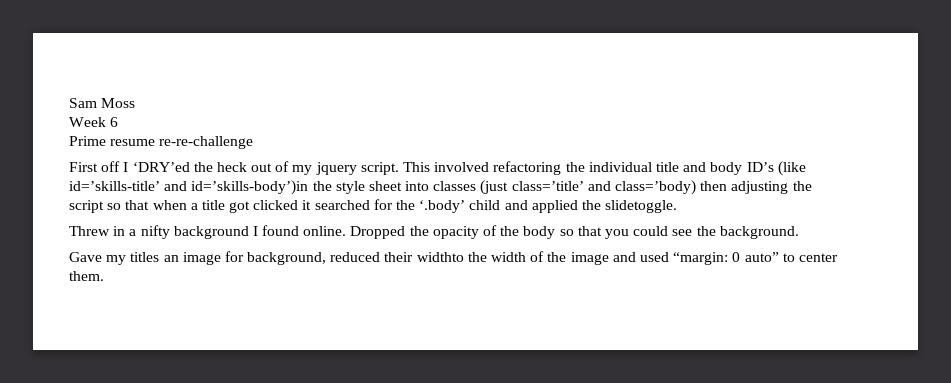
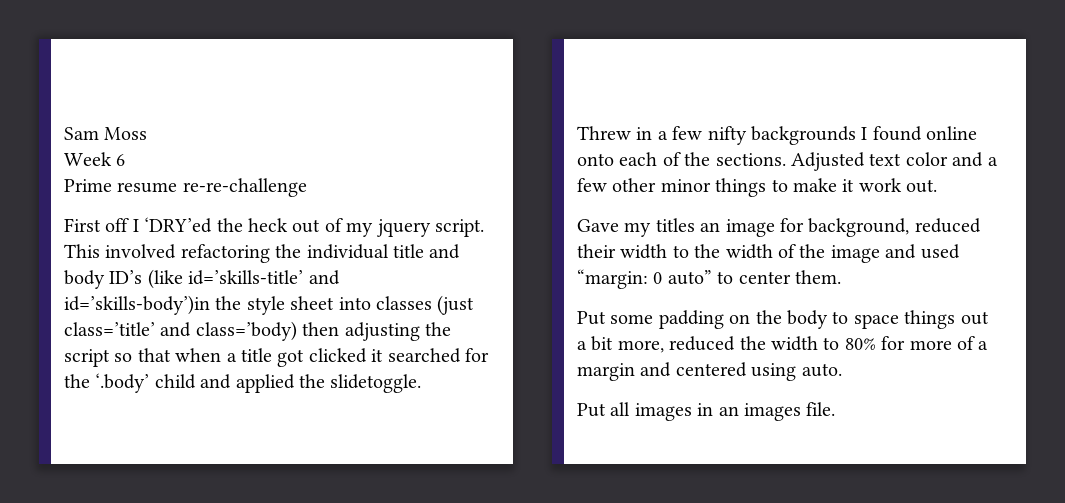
- Threw in a nifty background I found online. Dropped the opacity of the body so that you could see the background.
+ Threw in a few nifty backgrounds I found online onto each of the sections. Adjusted text color and a few other minor things to make it work out.
- Gave my titles an image for background, reduced their widthto the width of the image and used “margin: 0 auto” to center them.
+ Gave my titles an image for background, reduced their width to the width of the image and used “margin: 0 auto” to center them.
+ Put some padding on the body to space things out a bit more, reduced the width to 80% for more of a margin and centered using auto.
+ Put all images in an images file.

